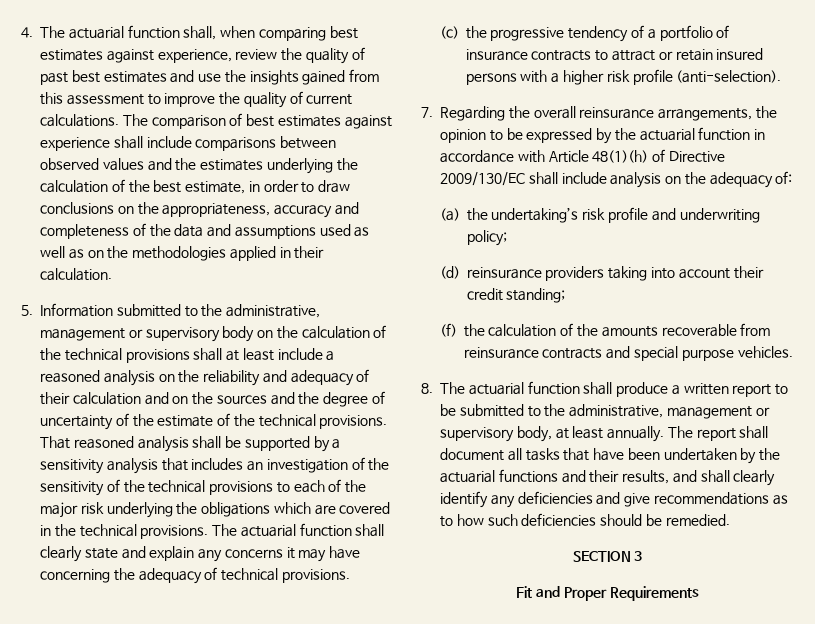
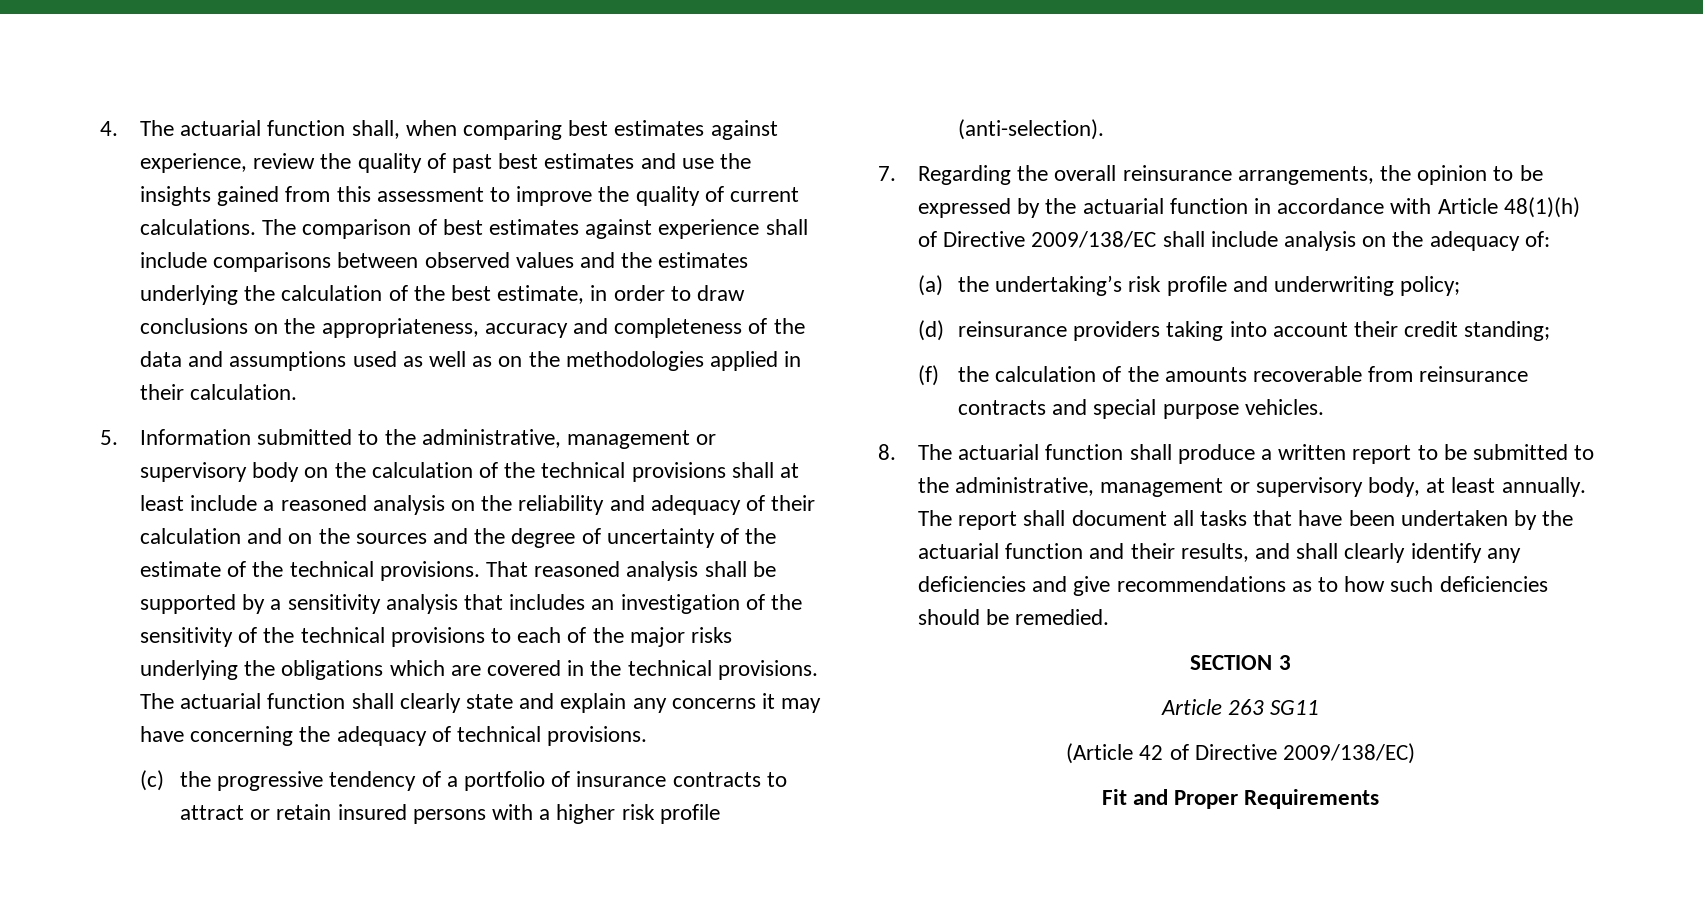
- That reasoned analysis shall be supported by a sensitivity analysis that includes an investigation of the sensitivity of the technical provisions to each of the major risk underlying the obligations which are covered in the technical provisions.
+ That reasoned analysis shall be supported by a sensitivity analysis that includes an investigation of the sensitivity of the technical provisions to each of the major risks underlying the obligations which are covered in the technical provisions.
- 7. Regarding the overall reinsurance arrangements, the opinion to be expressed by the actuarial function in accordance with Article 48(1)(h) of Directive 2009/130/EC shall include analysis on the adequacy of:
+ 7. Regarding the overall reinsurance arrangements, the opinion to be expressed by the actuarial function in accordance with Article 48(1)(h) of Directive 2009/138/EC shall include analysis on the adequacy of:
- The report shall document all tasks that have been undertaken by the actuarial functions and their results, and shall clearly identify any deficiencies and give recommendations as to how such deficiencies should be remedied.
+ The report shall document all tasks that have been undertaken by the actuarial function and their results, and shall clearly identify any deficiencies and give recommendations as to how such deficiencies should be remedied.
+ Article 263 SG11
+ (Article 42 of Directive 2009/138/EC)

